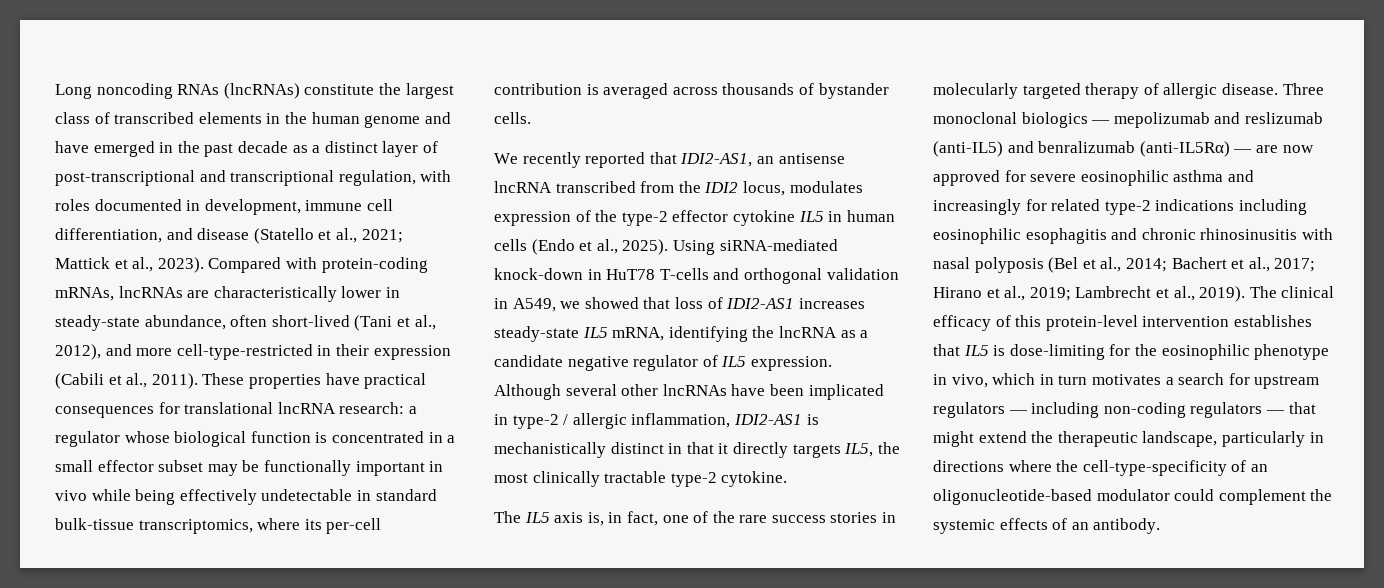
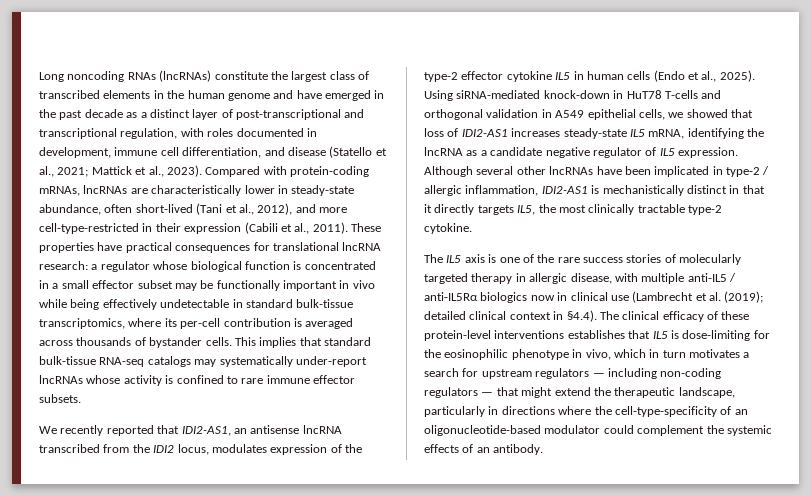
+ This implies that standard bulk-tissue RNA-seq catalogs may systematically under-report lncRNAs whose activity is confined to rare immune effector subsets.
- Using siRNA-mediated knock-down in HuT78 T-cells and orthogonal validation in A549, we showed that loss of IDI2-AS1 increases steady-state IL5 mRNA, identifying the lncRNA as a candidate negative regulator of IL5 expression.
+ Using siRNA-mediated knock-down in HuT78 T-cells and orthogonal validation in A549 epithelial cells, we showed that loss of IDI2-AS1 increases steady-state IL5 mRNA, identifying the lncRNA as a candidate negative regulator of IL5 expression.
- The IL5 axis is, in fact, one of the rare success stories in molecularly targeted therapy of allergic disease. Three monoclonal biologics — mepolizumab and reslizumab (anti-IL5) and benralizumab (anti-IL5Rα) — are now approved for severe eosinophilic asthma and increasingly for related type-2 indications including eosinophilic esophagitis and chronic rhinosinusitis with nasal polyposis (Bel et al., 2014; Bachert et al., 2017; Hirano et al., 2019; Lambrecht et al., 2019). The clinical efficacy of this protein-level intervention establishes that IL5 is dose-limiting for the eosinophilic phenotype in vivo, which in turn motivates a search for upstream regulators — including non-coding regulators — that might extend the therapeutic landscape, particularly in directions where the cell-type-specificity of an oligonucleotide-based modulator could complement the systemic effects of an antibody.
+ The IL5 axis is one of the rare success stories of molecularly targeted therapy in allergic disease, with multiple anti-IL5 / anti-IL5Rα biologics now in clinical use (Lambrecht et al. (2019); detailed clinical context in §4.4). The clinical efficacy of these protein-level interventions establishes that IL5 is dose-limiting for the eosinophilic phenotype in vivo, which in turn motivates a search for upstream regulators — including non-coding regulators — that might extend the therapeutic landscape, particularly in directions where the cell-type-specificity of an oligonucleotide-based modulator could complement the systemic effects of an antibody.

